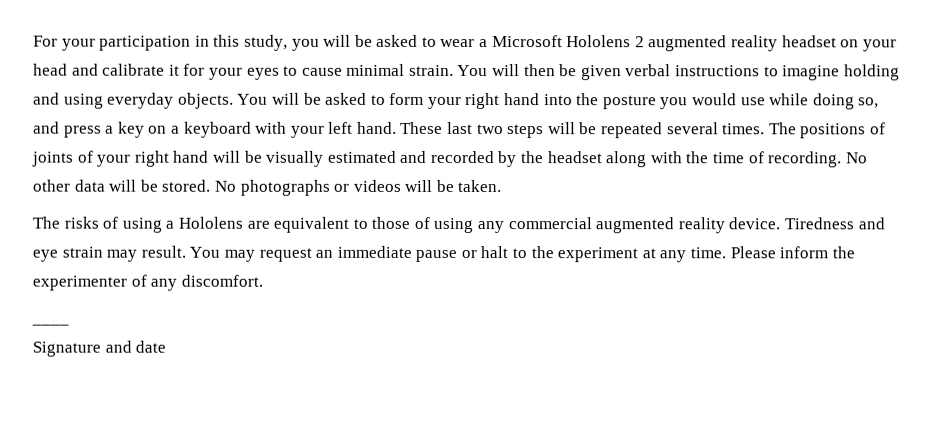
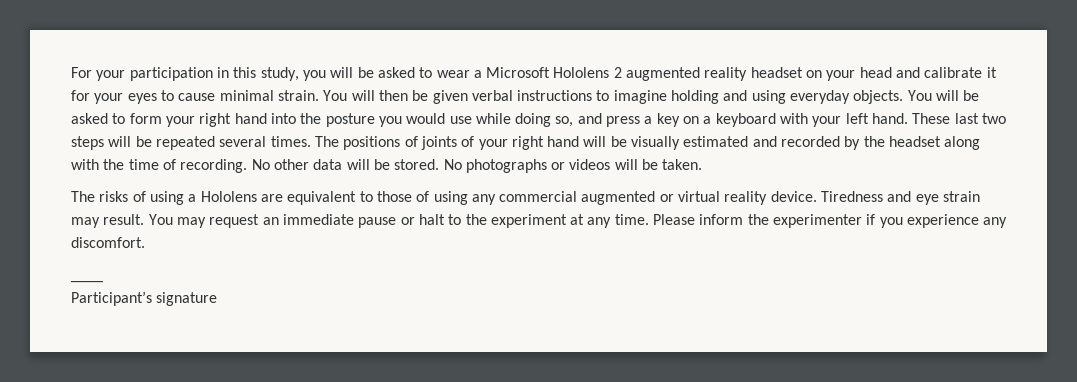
- The risks of using a Hololens are equivalent to those of using any commercial augmented reality device.
+ The risks of using a Hololens are equivalent to those of using any commercial augmented or virtual reality device.
- Please inform the experimenter of any discomfort.
+ Please inform the experimenter if you experience any discomfort.
- Signature and date
+ Participant’s signature

